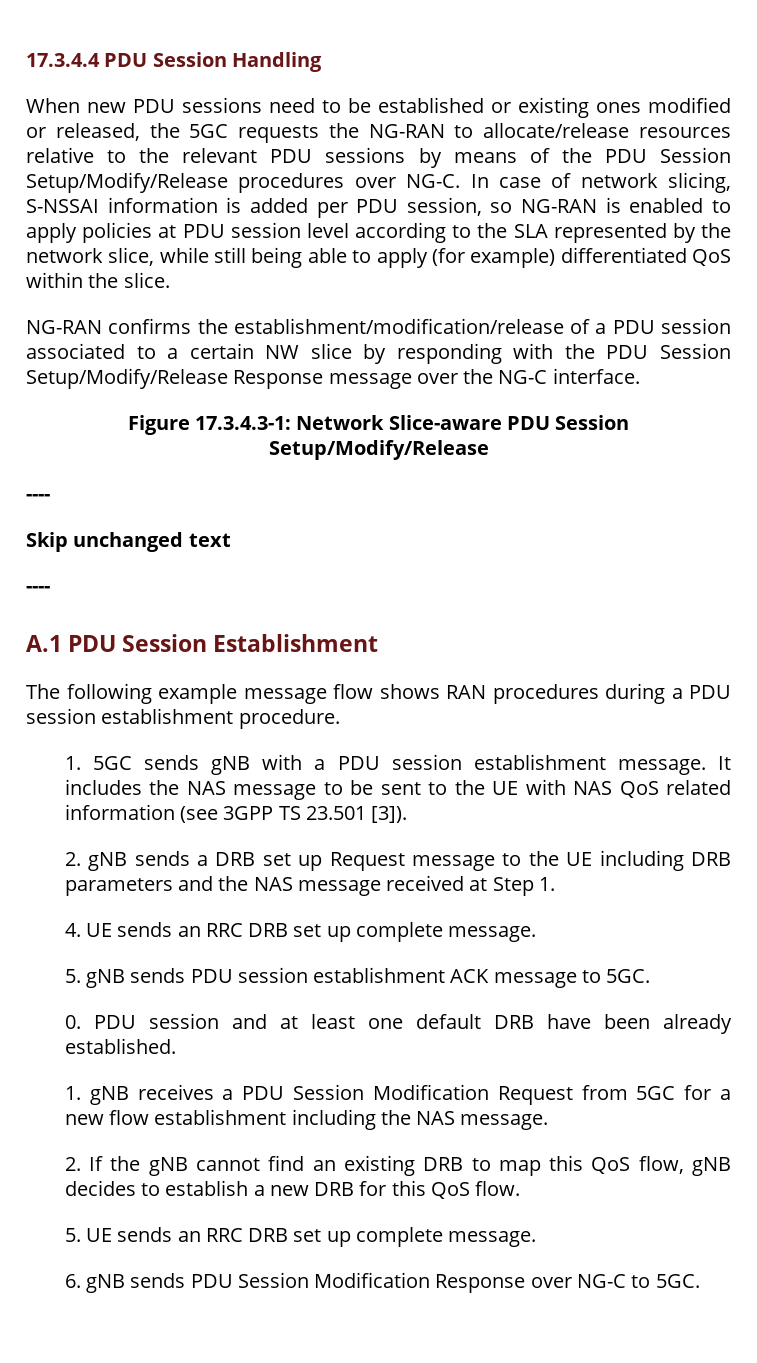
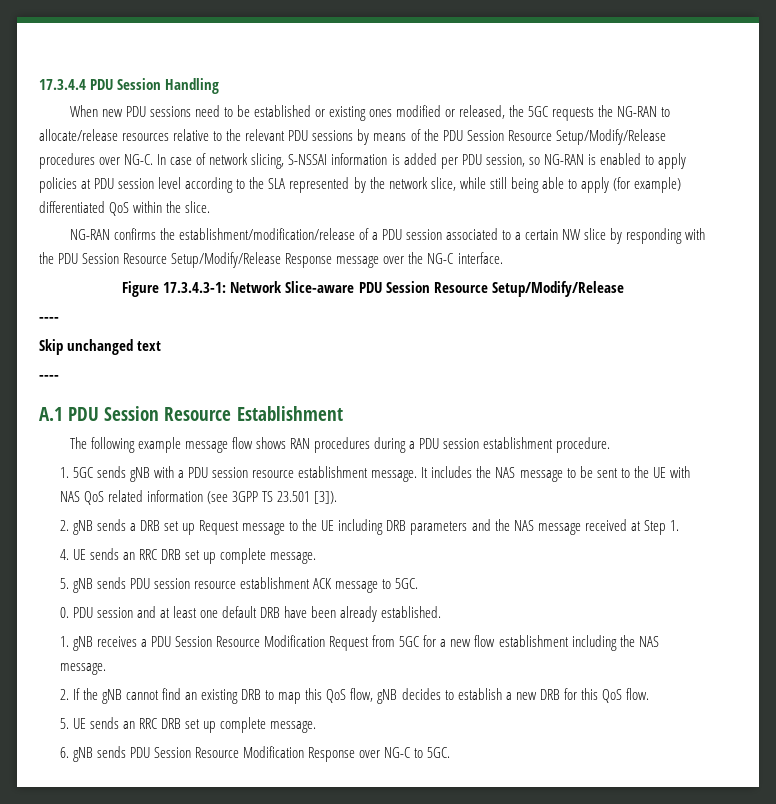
- When new PDU sessions need to be established or existing ones modified or released, the 5GC requests the NG-RAN to allocate/release resources relative to the relevant PDU sessions by means of the PDU Session Setup/Modify/Release procedures over NG-C.
+ When new PDU sessions need to be established or existing ones modified or released, the 5GC requests the NG-RAN to allocate/release resources relative to the relevant PDU sessions by means of the PDU Session Resource Setup/Modify/Release procedures over NG-C.
- NG-RAN confirms the establishment/modification/release of a PDU session associated to a certain NW slice by responding with the PDU Session Setup/Modify/Release Response message over the NG-C interface.
+ NG-RAN confirms the establishment/modification/release of a PDU session associated to a certain NW slice by responding with the PDU Session Resource Setup/Modify/Release Response message over the NG-C interface.
- Figure 17.3.4.3-1: Network Slice-aware PDU Session Setup/Modify/Release
+ Figure 17.3.4.3-1: Network Slice-aware PDU Session Resource Setup/Modify/Release
- A.1 PDU Session Establishment
+ A.1 PDU Session Resource Establishment
- 1. 5GC sends gNB with a PDU session establishment message.
+ 1. 5GC sends gNB with a PDU session resource establishment message.
- 5. gNB sends PDU session establishment ACK message to 5GC.
+ 5. gNB sends PDU session resource establishment ACK message to 5GC.
- 1. gNB receives a PDU Session Modification Request from 5GC for a new flow establishment including the NAS message.
+ 1. gNB receives a PDU Session Resource Modification Request from 5GC for a new flow establishment including the NAS message.
- 6. gNB sends PDU Session Modification Response over NG-C to 5GC.
+ 6. gNB sends PDU Session Resource Modification Response over NG-C to 5GC.

